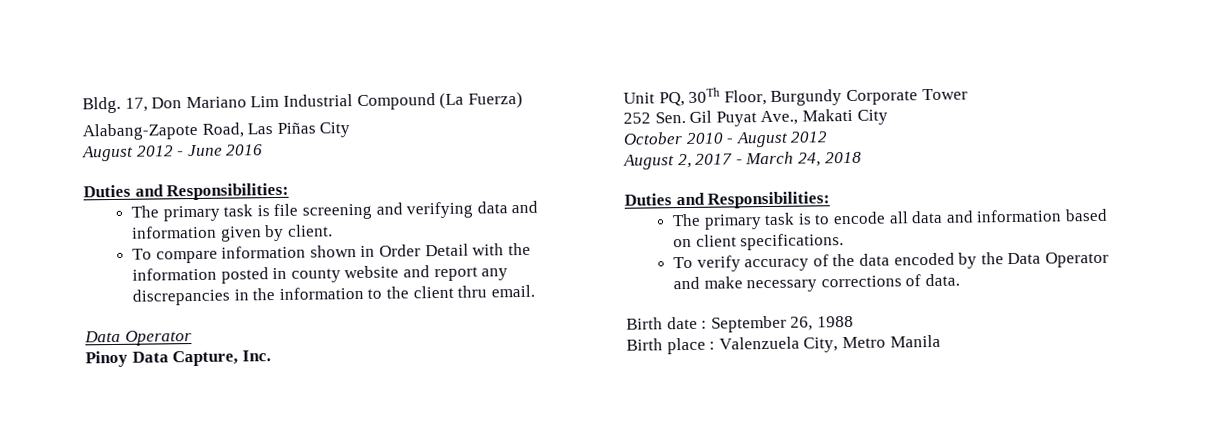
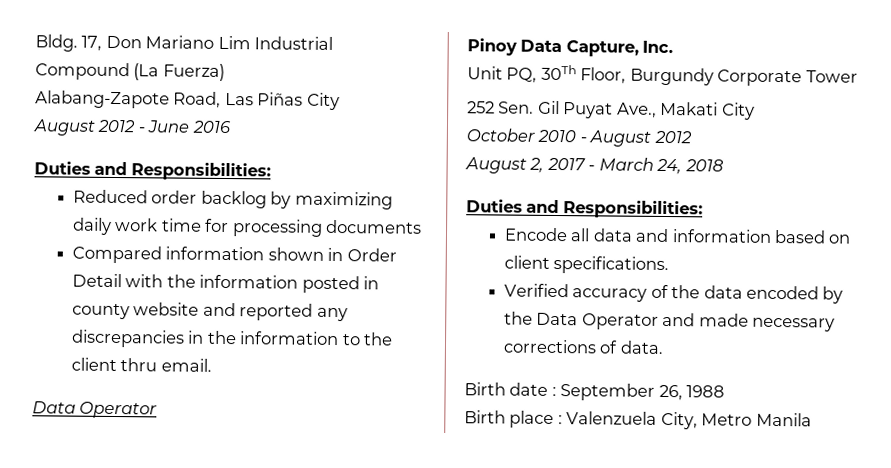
- The primary task is file screening and verifying data and information given by client.
- To compare information shown in Order Detail with the information posted in county website and report any discrepancies in the information to the client thru email.
+ Reduced order backlog by maximizing daily work time for processing documents
+ Compared information shown in Order Detail with the information posted in county website and reported any discrepancies in the information to the client thru email.
- The primary task is to encode all data and information based on client specifications.
+ Encode all data and information based on client specifications.
- To verify accuracy of the data encoded by the Data Operator and make necessary corrections of data.
+ Verified accuracy of the data encoded by the Data Operator and made necessary corrections of data.

